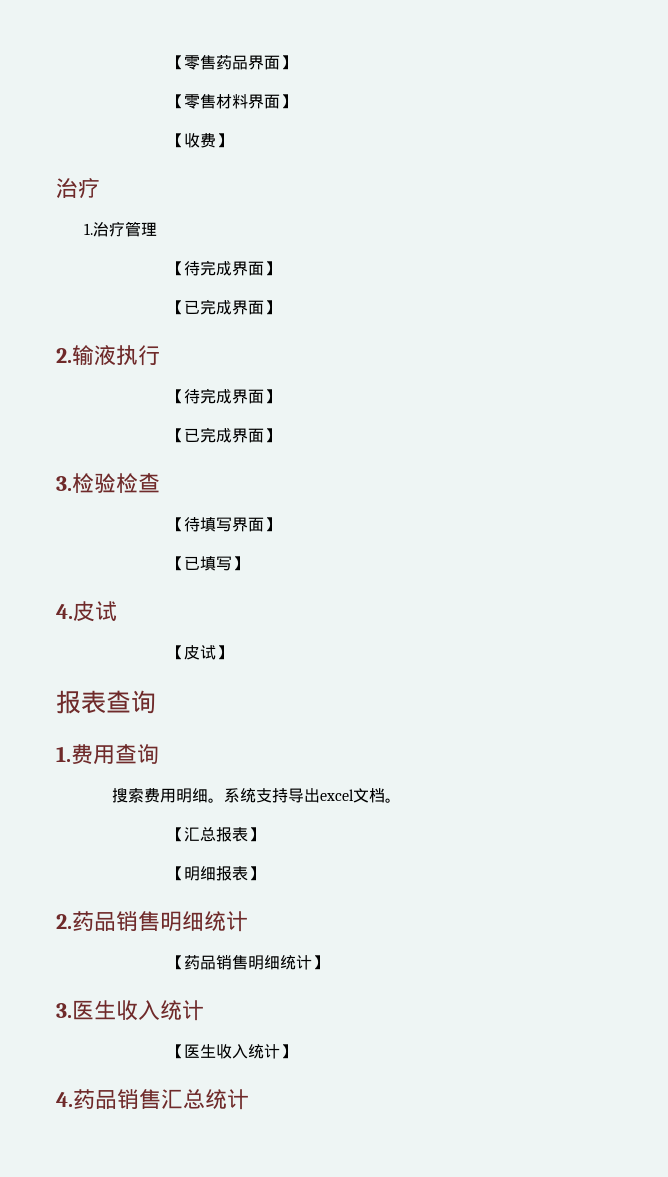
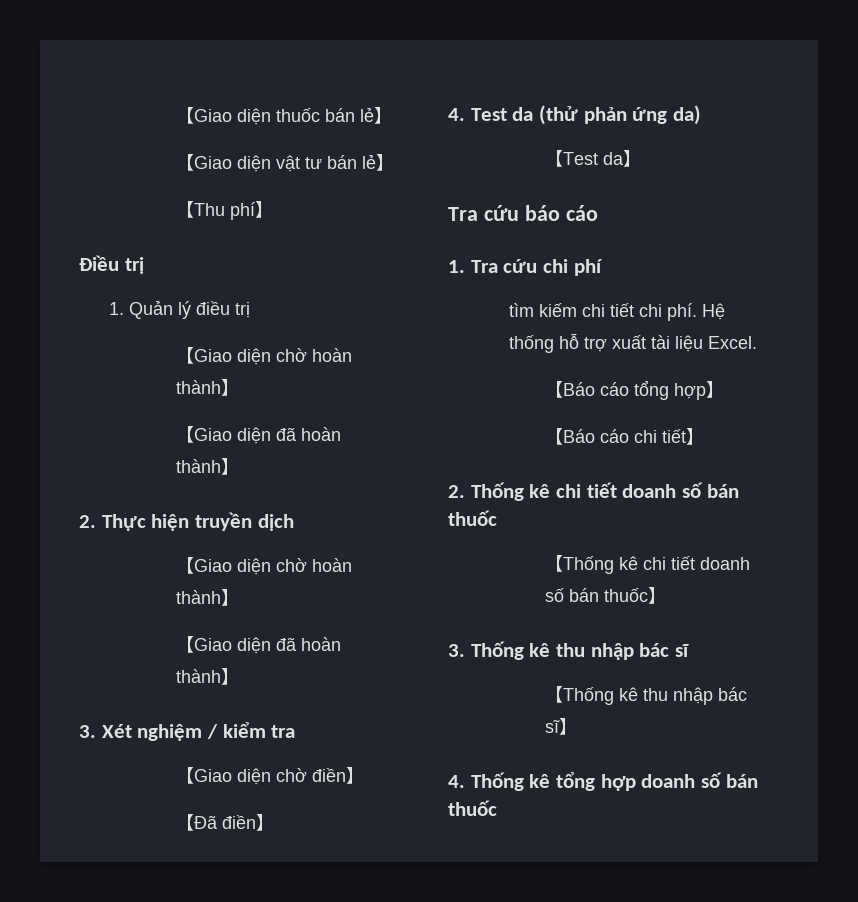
- 【零售药品界面】
- 【零售材料界面】
- 【收费】
- 治疗
- 1.治疗管理
- 【待完成界面】
- 【已完成界面】
- 2.输液执行
- 【待完成界面】
- 【已完成界面】
- 3.检验检查
- 【待填写界面】
- 【已填写】
- 4.皮试
- 【皮试】
- 报表查询
- 1.费用查询
- 搜索费用明细。系统支持导出excel文档。
- 【汇总报表】
- 【明细报表】
- 2.药品销售明细统计
- 【药品销售明细统计】
- 3.医生收入统计
- 【医生收入统计】
- 4.药品销售汇总统计
+ 【Giao diện thuốc bán lẻ】
+ 【Giao diện vật tư bán lẻ】
+ 【Thu phí】
+ Điều trị
+ 1. Quản lý điều trị
+ 【Giao diện chờ hoàn thành】
+ 【Giao diện đã hoàn thành】
+ 2. Thực hiện truyền dịch
+ 【Giao diện chờ hoàn thành】
+ 【Giao diện đã hoàn thành】
+ 3. Xét nghiệm / kiểm tra
+ 【Giao diện chờ điền】
+ 【Đã điền】
+ 4. Test da (thử phản ứng da)
+ 【Test da】
+ Tra cứu báo cáo
+ 1. Tra cứu chi phí
+ tìm kiếm chi tiết chi phí. Hệ thống hỗ trợ xuất tài liệu Excel.
+ 【Báo cáo tổng hợp】
+ 【Báo cáo chi tiết】
+ 2. Thống kê chi tiết doanh số bán thuốc
+ 【Thống kê chi tiết doanh số bán thuốc】
+ 3. Thống kê thu nhập bác sĩ
+ 【Thống kê thu nhập bác sĩ】
+ 4. Thống kê tổng hợp doanh số bán thuốc

